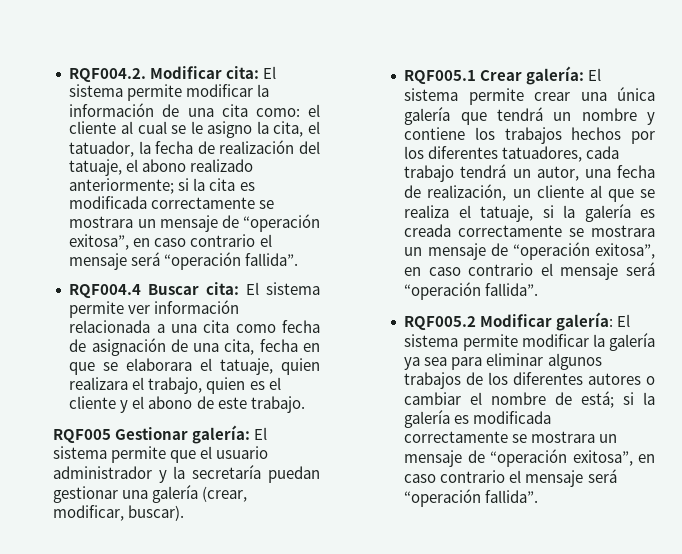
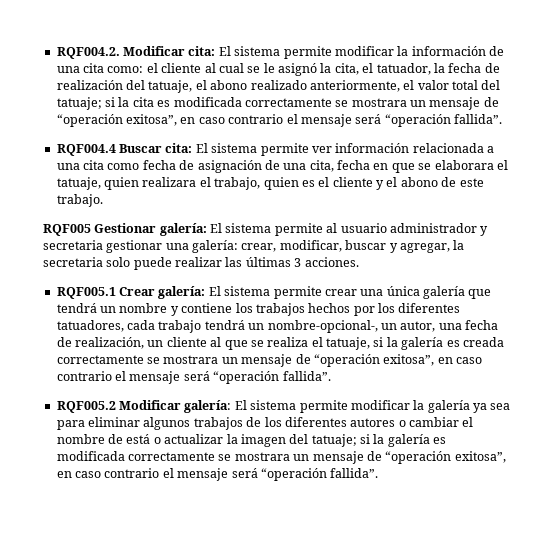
- RQF004.2. Modificar cita: El sistema permite modificar la información de una cita como: el cliente al cual se le asigno la cita, el tatuador, la fecha de realización del tatuaje, el abono realizado anteriormente; si la cita es modificada correctamente se mostrara un mensaje de “operación exitosa”, en caso contrario el mensaje será “operación fallida”.
+ RQF004.2. Modificar cita: El sistema permite modificar la información de una cita como: el cliente al cual se le asignó la cita, el tatuador, la fecha de realización del tatuaje, el abono realizado anteriormente, el valor total del tatuaje; si la cita es modificada correctamente se mostrara un mensaje de “operación exitosa”, en caso contrario el mensaje será “operación fallida”.
- RQF005 Gestionar galería: El sistema permite que el usuario administrador y la secretaría puedan gestionar una galería (crear, modificar, buscar).
+ RQF005 Gestionar galería: El sistema permite al usuario administrador y secretaria gestionar una galería: crear, modificar, buscar y agregar, la secretaria solo puede realizar las últimas 3 acciones.
- El sistema permite crear una única galería que tendrá un nombre y contiene los trabajos hechos por los diferentes tatuadores, cada trabajo tendrá un autor, una fecha de realización, un cliente al que se realiza el tatuaje, si la galería es creada correctamente se mostrara un mensaje de “operación exitosa”, en caso contrario el mensaje será “operación fallida”.
+ El sistema permite crear una única galería que tendrá un nombre y contiene los trabajos hechos por los diferentes tatuadores, cada trabajo tendrá un nombre-opcional-, un autor, una fecha de realización, un cliente al que se realiza el tatuaje, si la galería es creada correctamente se mostrara un mensaje de “operación exitosa”, en caso contrario el mensaje será “operación fallida”.
- RQF005.2 Modificar galería: El sistema permite modificar la galería ya sea para eliminar algunos trabajos de los diferentes autores o cambiar el nombre de está; si la galería es modificada correctamente se mostrara un mensaje de “operación exitosa”, en caso contrario el mensaje será “operación fallida”.
+ RQF005.2 Modificar galería: El sistema permite modificar la galería ya sea para eliminar algunos trabajos de los diferentes autores o cambiar el nombre de está o actualizar la imagen del tatuaje; si la galería es modificada correctamente se mostrara un mensaje de “operación exitosa”, en caso contrario el mensaje será “operación fallida”.

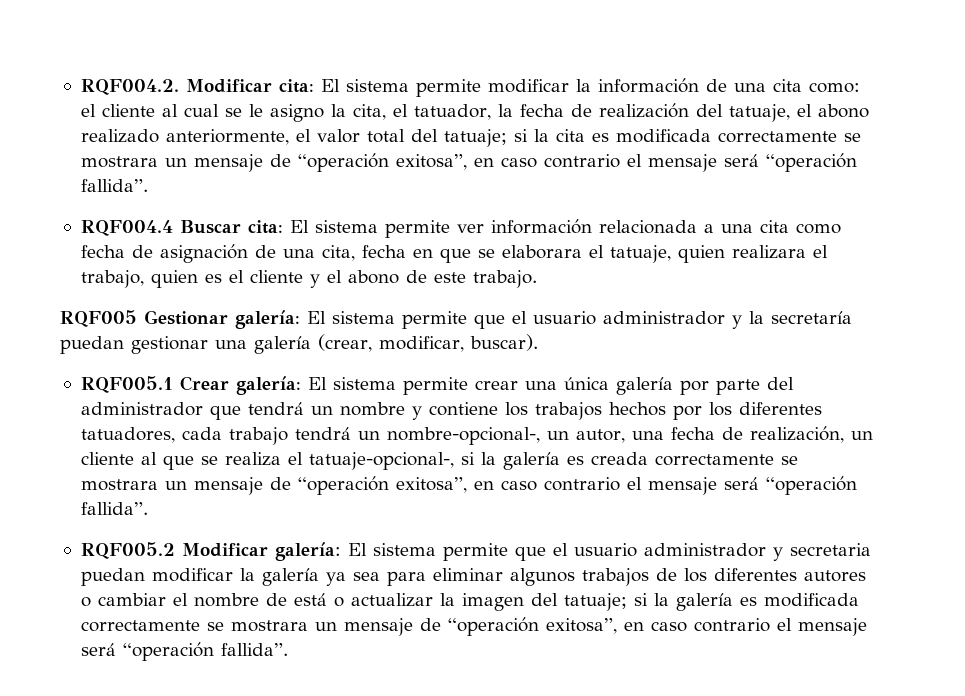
- RQF004.2. Modificar cita: El sistema permite modificar la información de una cita como: el cliente al cual se le asignó la cita, el tatuador, la fecha de realización del tatuaje, el abono realizado anteriormente, el valor total del tatuaje; si la cita es modificada correctamente se mostrara un mensaje de “operación exitosa”, en caso contrario el mensaje será “operación fallida”.
+ RQF004.2. Modificar cita: El sistema permite modificar la información de una cita como: el cliente al cual se le asigno la cita, el tatuador, la fecha de realización del tatuaje, el abono realizado anteriormente, el valor total del tatuaje; si la cita es modificada correctamente se mostrara un mensaje de “operación exitosa”, en caso contrario el mensaje será “operación fallida”.
- RQF005 Gestionar galería: El sistema permite al usuario administrador y secretaria gestionar una galería: crear, modificar, buscar y agregar, la secretaria solo puede realizar las últimas 3 acciones.
+ RQF005 Gestionar galería: El sistema permite que el usuario administrador y la secretaría puedan gestionar una galería (crear, modificar, buscar).
- El sistema permite crear una única galería que tendrá un nombre y contiene los trabajos hechos por los diferentes tatuadores, cada trabajo tendrá un nombre-opcional-, un autor, una fecha de realización, un cliente al que se realiza el tatuaje, si la galería es creada correctamente se mostrara un mensaje de “operación exitosa”, en caso contrario el mensaje será “operación fallida”.
+ El sistema permite crear una única galería por parte del administrador que tendrá un nombre y contiene los trabajos hechos por los diferentes tatuadores, cada trabajo tendrá un nombre-opcional-, un autor, una fecha de realización, un cliente al que se realiza el tatuaje-opcional-, si la galería es creada correctamente se mostrara un mensaje de “operación exitosa”, en caso contrario el mensaje será “operación fallida”.
- RQF005.2 Modificar galería: El sistema permite modificar la galería ya sea para eliminar algunos trabajos de los diferentes autores o cambiar el nombre de está o actualizar la imagen del tatuaje; si la galería es modificada correctamente se mostrara un mensaje de “operación exitosa”, en caso contrario el mensaje será “operación fallida”.
+ RQF005.2 Modificar galería: El sistema permite que el usuario administrador y secretaria puedan modificar la galería ya sea para eliminar algunos trabajos de los diferentes autores o cambiar el nombre de está o actualizar la imagen del tatuaje; si la galería es modificada correctamente se mostrara un mensaje de “operación exitosa”, en caso contrario el mensaje será “operación fallida”.

